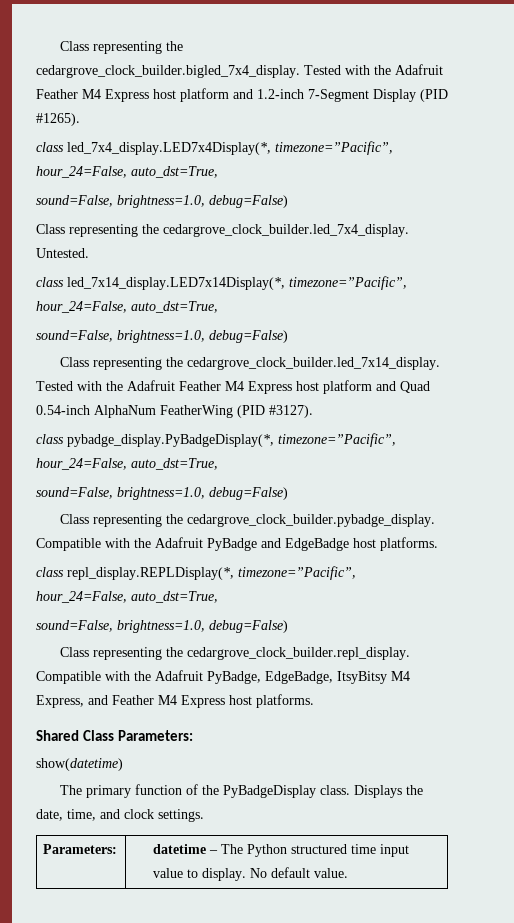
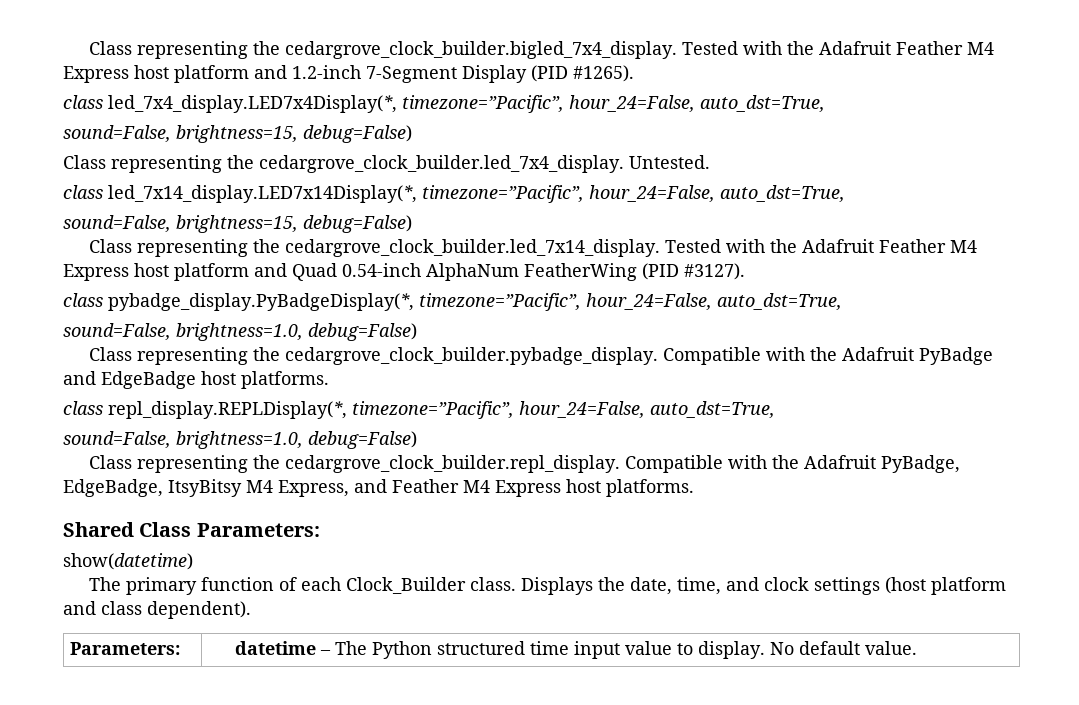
  class led_7x4_display.LED7x4Display(*, timezone=”Pacific”, hour_24=False, auto_dst=True,
- sound=False, brightness=1.0, debug=False)
+ sound=False, brightness=15, debug=False)
  class led_7x14_display.LED7x14Display(*, timezone=”Pacific”, hour_24=False, auto_dst=True,
- sound=False, brightness=1.0, debug=False)
+ sound=False, brightness=15, debug=False)
- The primary function of the PyBadgeDisplay class.
+ The primary function of each Clock_Builder class.
- Displays the date, time, and clock settings.
+ Displays the date, time, and clock settings (host platform and class dependent).

